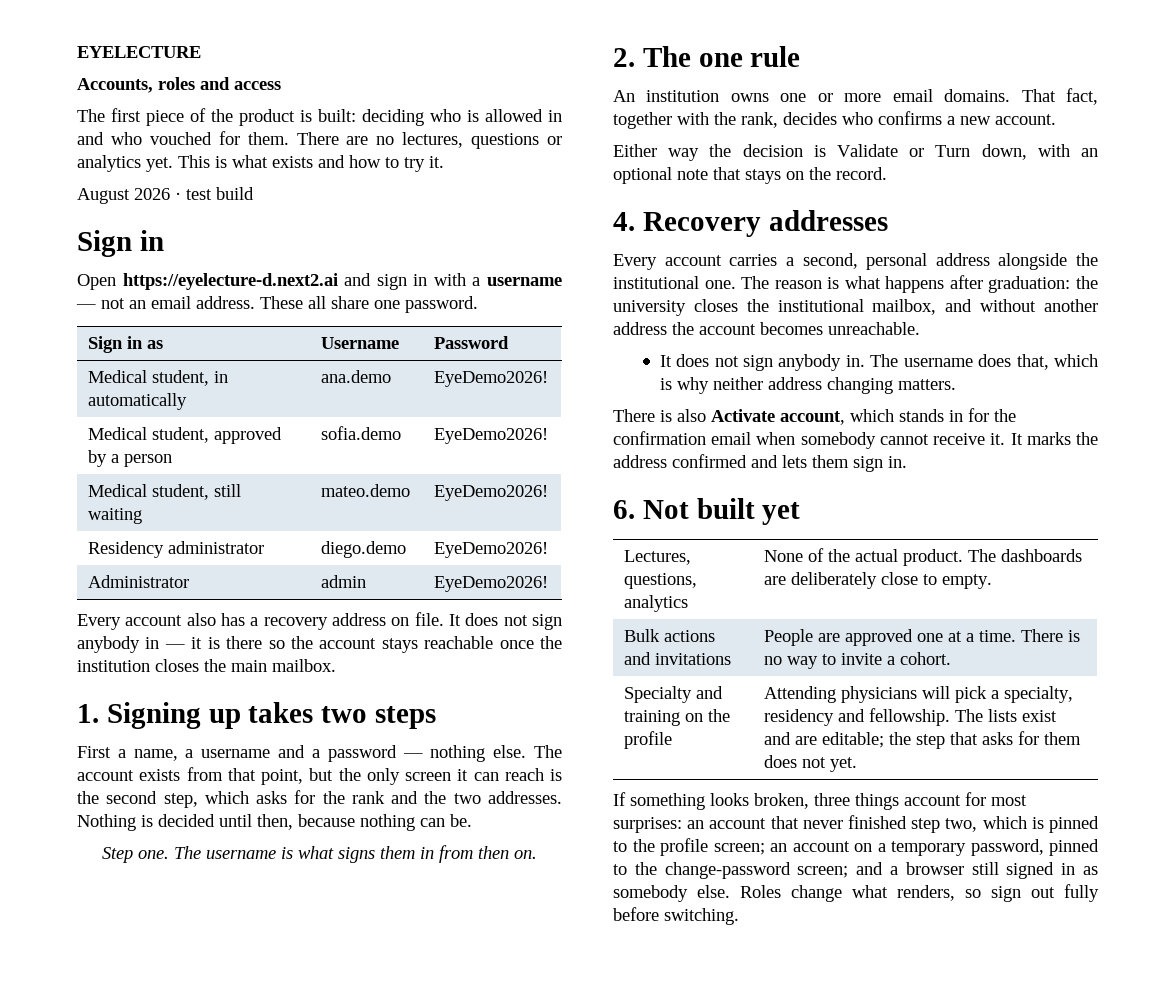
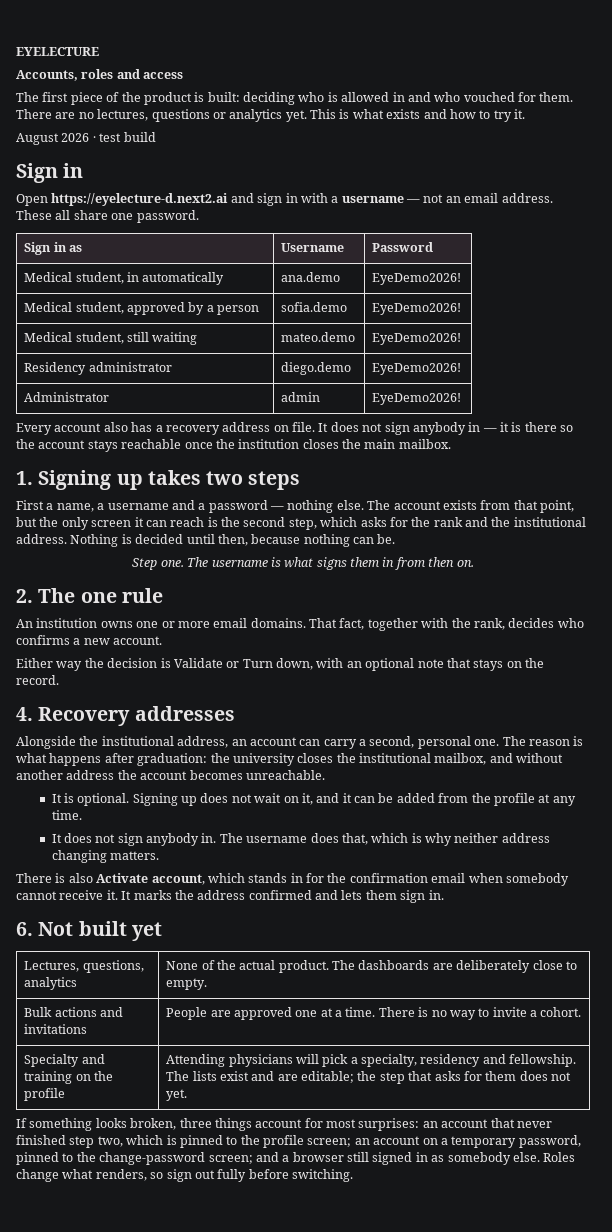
- The account exists from that point, but the only screen it can reach is the second step, which asks for the rank and the two addresses.
+ The account exists from that point, but the only screen it can reach is the second step, which asks for the rank and the institutional address.
- Every account carries a second, personal address alongside the institutional one.
+ Alongside the institutional address, an account can carry a second, personal one.
+ It is optional. Signing up does not wait on it, and it can be added from the profile at any time.

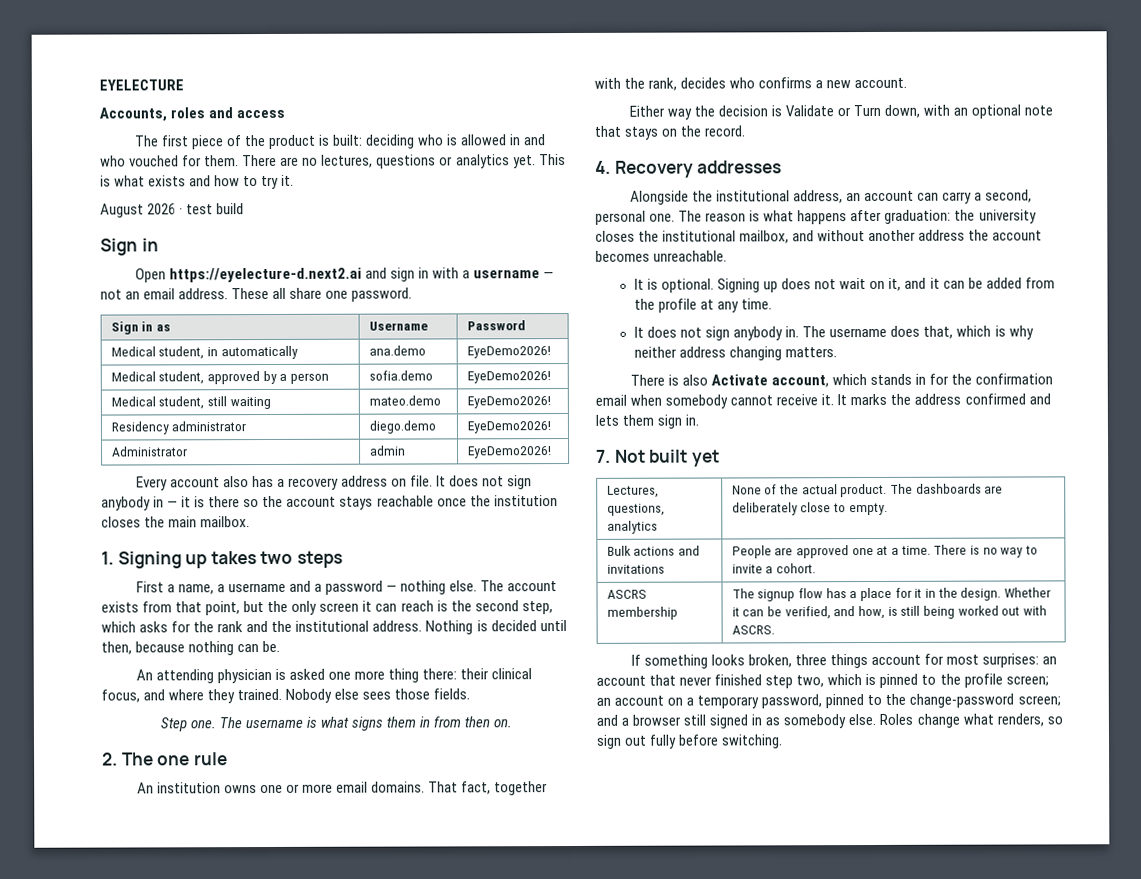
+ An attending physician is asked one more thing there: their clinical focus, and where they trained. Nobody else sees those fields.
- 6. Not built yet
+ 7. Not built yet
- Specialty and training on the profile | Attending physicians will pick a specialty, residency and fellowship. The lists exist and are editable; the step that asks for them does not yet.
+ ASCRS membership | The signup flow has a place for it in the design. Whether it can be verified, and how, is still being worked out with ASCRS.

